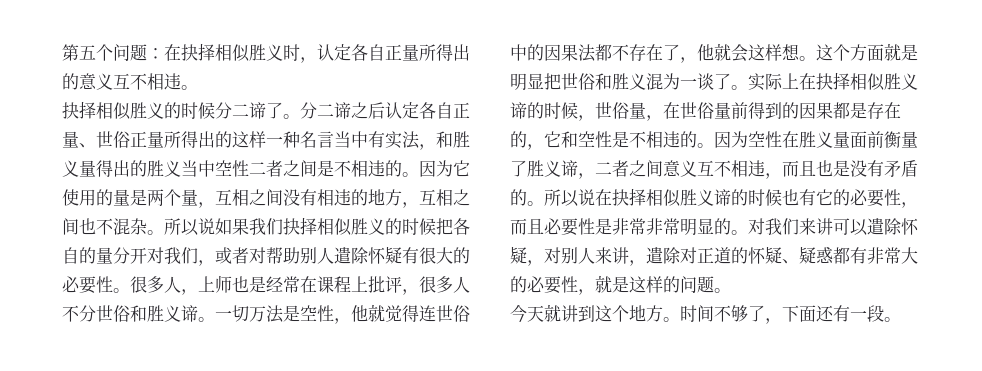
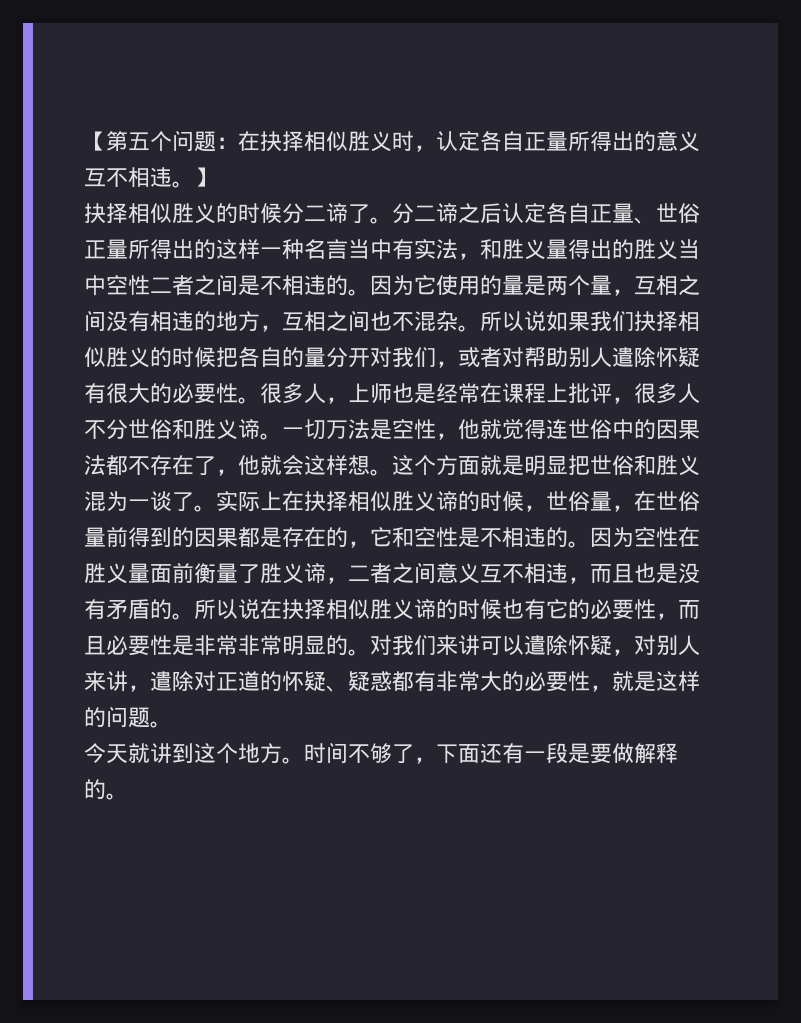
- 第五个问题：在抉择相似胜义时，认定各自正量所得出的意义互不相违。
+ 【第五个问题：在抉择相似胜义时，认定各自正量所得出的意义互不相违。】
- 时间不够了，下面还有一段。
+ 时间不够了，下面还有一段是要做解释的。

